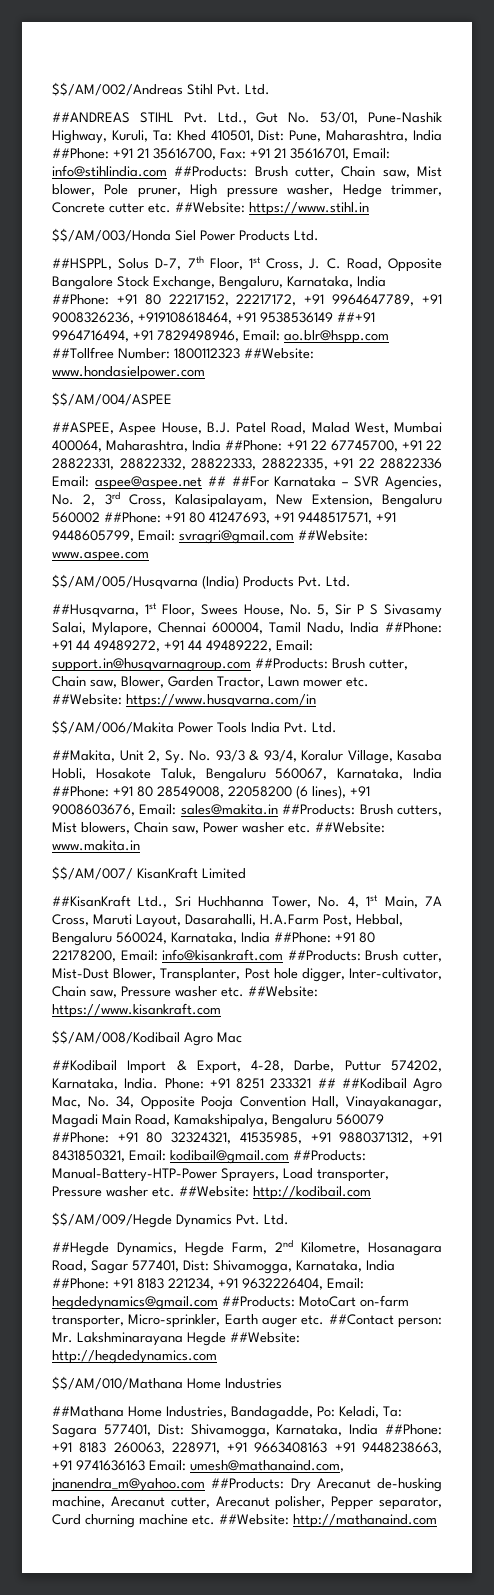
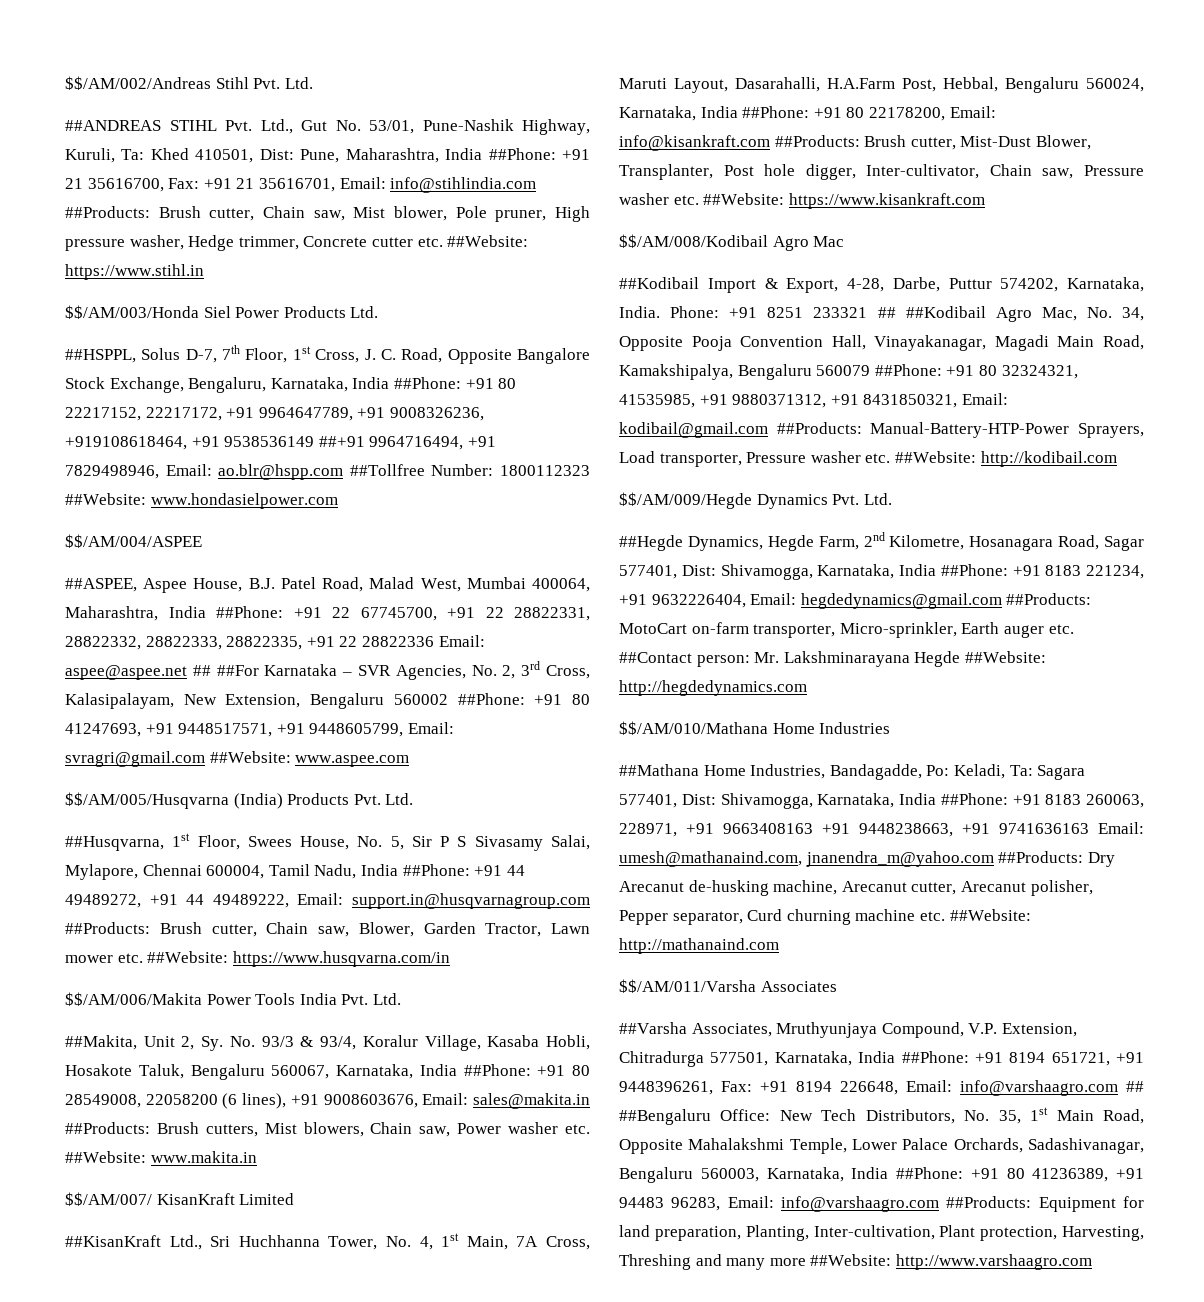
+ $$/AM/011/Varsha Associates
+ ##Varsha Associates, Mruthyunjaya Compound, V.P. Extension, Chitradurga 577501, Karnataka, India ##Phone: +91 8194 651721, +91 9448396261, Fax: +91 8194 226648, Email: info@varshaagro.com ## ##Bengaluru Office: New Tech Distributors, No. 35, 1st Main Road, Opposite Mahalakshmi Temple, Lower Palace Orchards, Sadashivanagar, Bengaluru 560003, Karnataka, India ##Phone: +91 80 41236389, +91 94483 96283, Email: info@varshaagro.com ##Products: Equipment for land preparation, Planting, Inter-cultivation, Plant protection, Harvesting, Threshing and many more ##Website: http://www.varshaagro.com

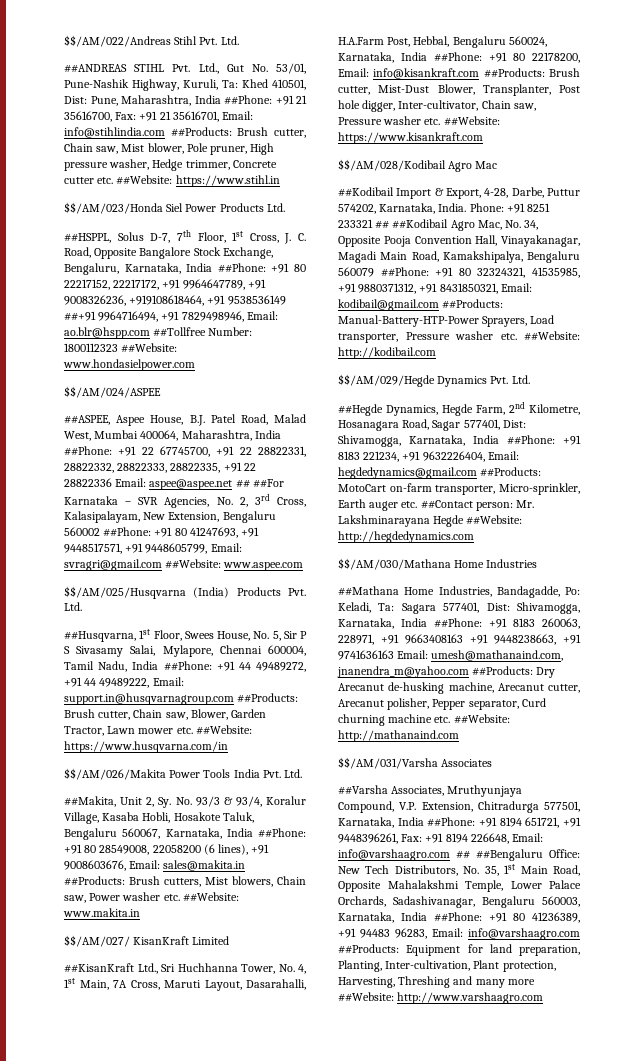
- $$/AM/002/Andreas Stihl Pvt. Ltd.
+ $$/AM/022/Andreas Stihl Pvt. Ltd.
- $$/AM/003/Honda Siel Power Products Ltd.
+ $$/AM/023/Honda Siel Power Products Ltd.
- $$/AM/004/ASPEE
+ $$/AM/024/ASPEE
- $$/AM/005/Husqvarna (India) Products Pvt. Ltd.
+ $$/AM/025/Husqvarna (India) Products Pvt. Ltd.
- $$/AM/006/Makita Power Tools India Pvt. Ltd.
+ $$/AM/026/Makita Power Tools India Pvt. Ltd.
- $$/AM/007/ KisanKraft Limited
+ $$/AM/027/ KisanKraft Limited
- $$/AM/008/Kodibail Agro Mac
+ $$/AM/028/Kodibail Agro Mac
- $$/AM/009/Hegde Dynamics Pvt. Ltd.
+ $$/AM/029/Hegde Dynamics Pvt. Ltd.
- $$/AM/010/Mathana Home Industries
+ $$/AM/030/Mathana Home Industries
- $$/AM/011/Varsha Associates
+ $$/AM/031/Varsha Associates

